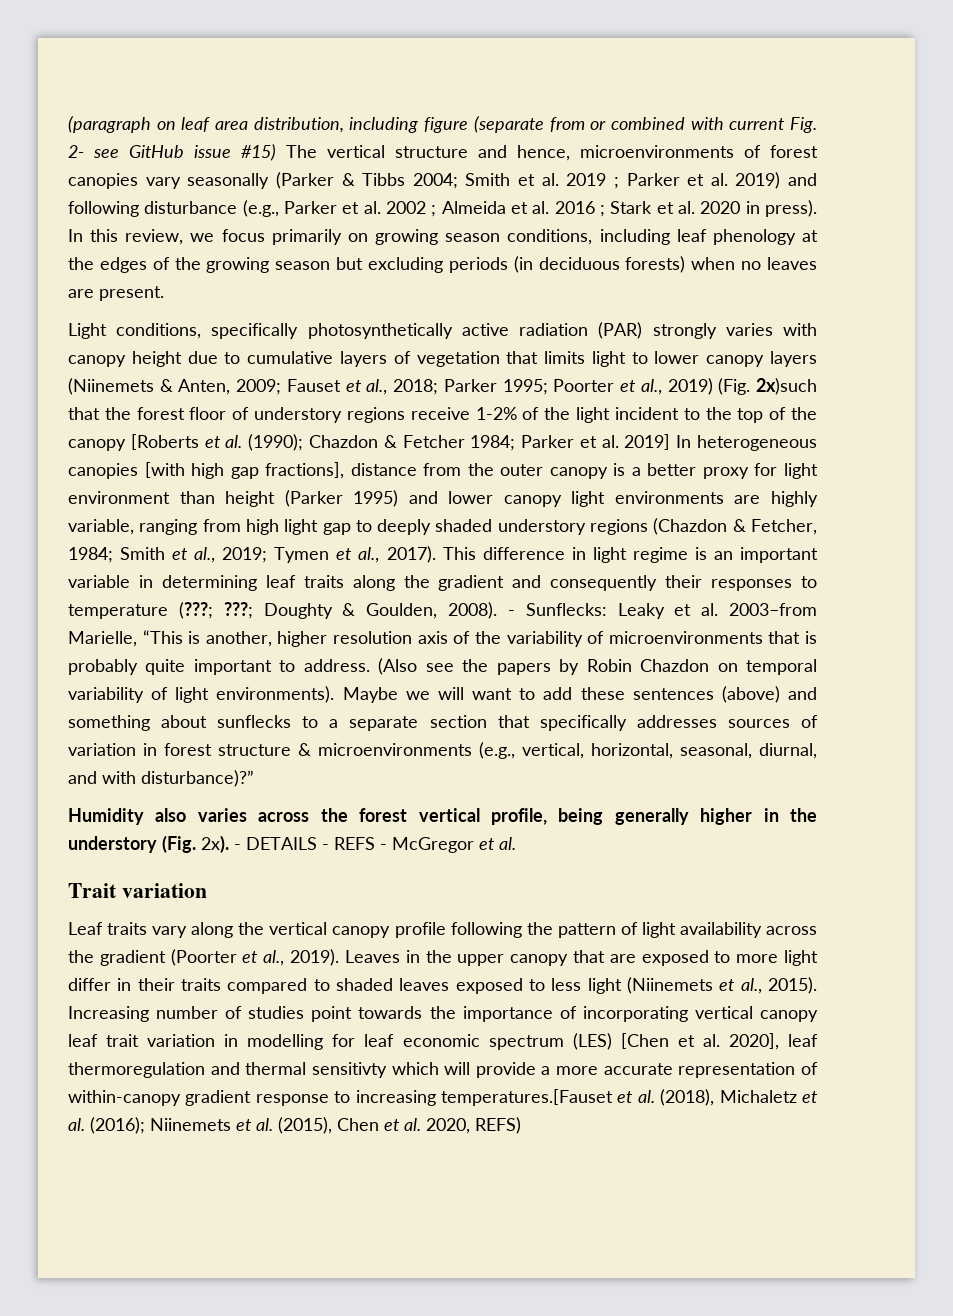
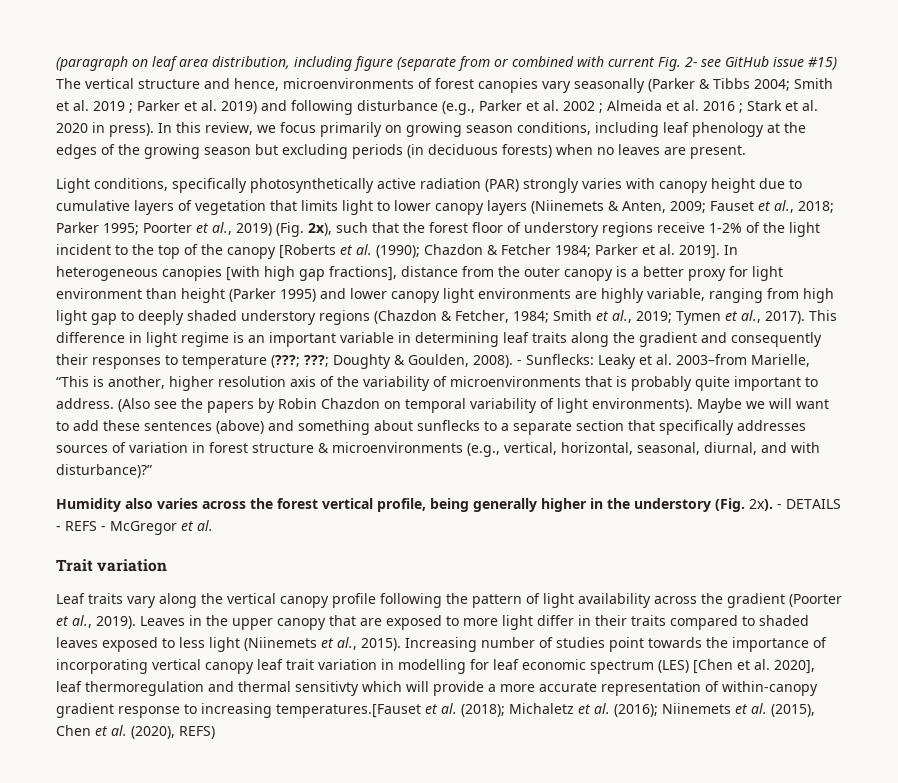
- Poorter et al., 2019) (Fig. 2x)such that the forest floor of understory regions receive 1-2% of the light incident to the top of the canopy [Roberts et al. (1990);
+ Poorter et al., 2019) (Fig. 2x), such that the forest floor of understory regions receive 1-2% of the light incident to the top of the canopy [Roberts et al. (1990);
- Parker et al. 2019] In heterogeneous canopies [with high gap fractions], distance from the outer canopy is a better proxy for light environment than height (Parker 1995) and lower canopy light environments are highly variable, ranging from high light gap to deeply shaded understory regions (Chazdon & Fetcher, 1984;
+ Parker et al. 2019]. In heterogeneous canopies [with high gap fractions], distance from the outer canopy is a better proxy for light environment than height (Parker 1995) and lower canopy light environments are highly variable, ranging from high light gap to deeply shaded understory regions (Chazdon & Fetcher, 1984;
- Increasing number of studies point towards the importance of incorporating vertical canopy leaf trait variation in modelling for leaf economic spectrum (LES) [Chen et al. 2020], leaf thermoregulation and thermal sensitivty which will provide a more accurate representation of within-canopy gradient response to increasing temperatures.[Fauset et al. (2018), Michaletz et al. (2016); Niinemets et al. (2015), Chen et al. 2020, REFS)
+ Increasing number of studies point towards the importance of incorporating vertical canopy leaf trait variation in modelling for leaf economic spectrum (LES) [Chen et al. 2020], leaf thermoregulation and thermal sensitivty which will provide a more accurate representation of within-canopy gradient response to increasing temperatures.[Fauset et al. (2018); Michaletz et al. (2016); Niinemets et al. (2015), Chen et al. (2020), REFS)

